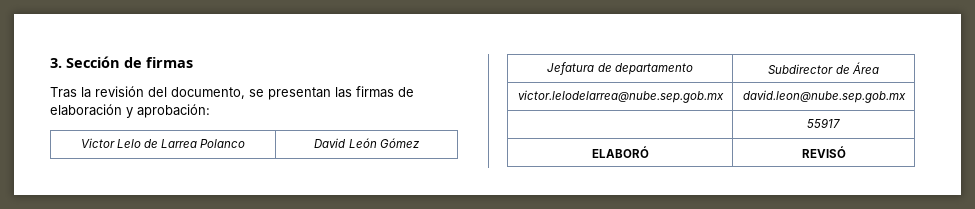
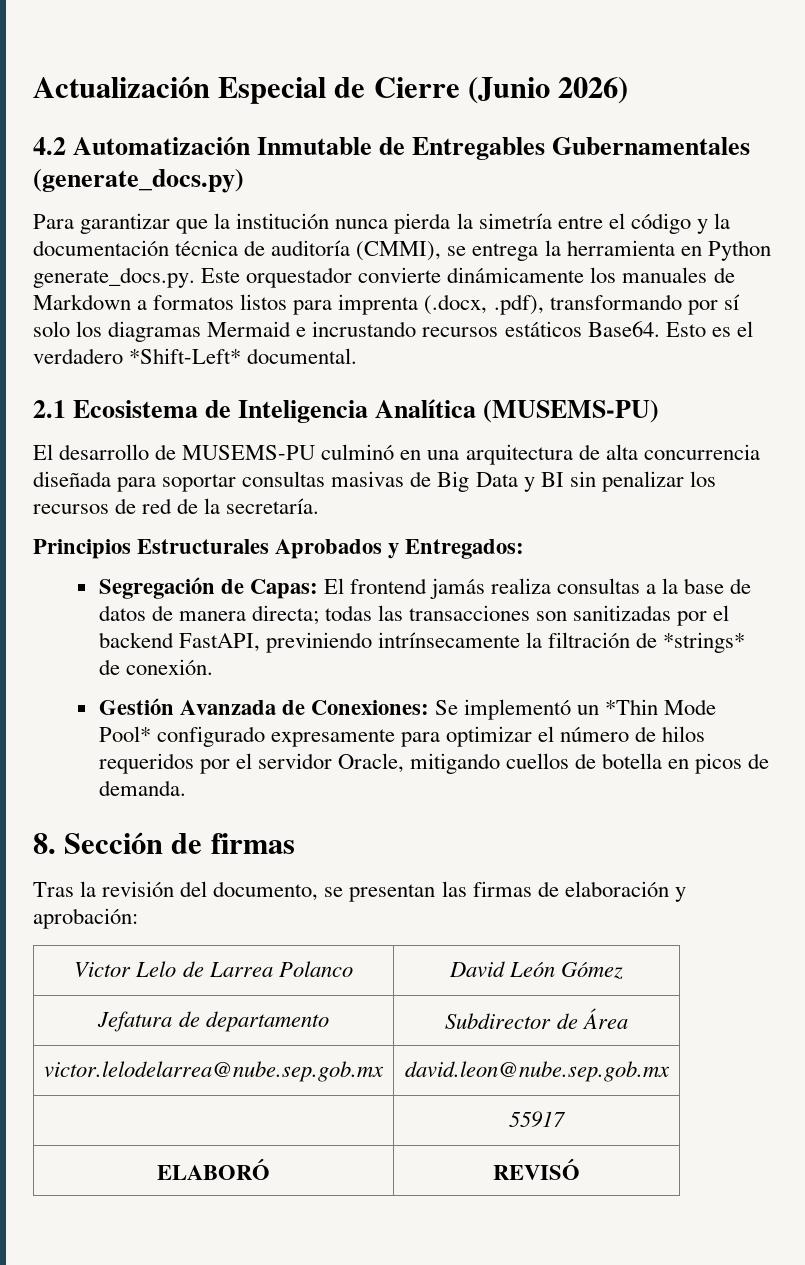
- 3. Sección de firmas
+ Actualización Especial de Cierre (Junio 2026)
+ 4.2 Automatización Inmutable de Entregables Gubernamentales (generate_docs.py)
+ Para garantizar que la institución nunca pierda la simetría entre el código y la documentación técnica de auditoría (CMMI), se entrega la herramienta en Python generate_docs.py. Este orquestador convierte dinámicamente los manuales de Markdown a formatos listos para imprenta (.docx, .pdf), transformando por sí solo los diagramas Mermaid e incrustando recursos estáticos Base64. Esto es el verdadero *Shift-Left* documental.
+ 2.1 Ecosistema de Inteligencia Analítica (MUSEMS-PU)
+ El desarrollo de MUSEMS-PU culminó en una arquitectura de alta concurrencia diseñada para soportar consultas masivas de Big Data y BI sin penalizar los recursos de red de la secretaría.
+ Principios Estructurales Aprobados y Entregados:
+ Segregación de Capas: El frontend jamás realiza consultas a la base de datos de manera directa; todas las transacciones son sanitizadas por el backend FastAPI, previniendo intrínsecamente la filtración de *strings* de conexión.
+ Gestión Avanzada de Conexiones: Se implementó un *Thin Mode Pool* configurado expresamente para optimizar el número de hilos requeridos por el servidor Oracle, mitigando cuellos de botella en picos de demanda.
+ 8. Sección de firmas

